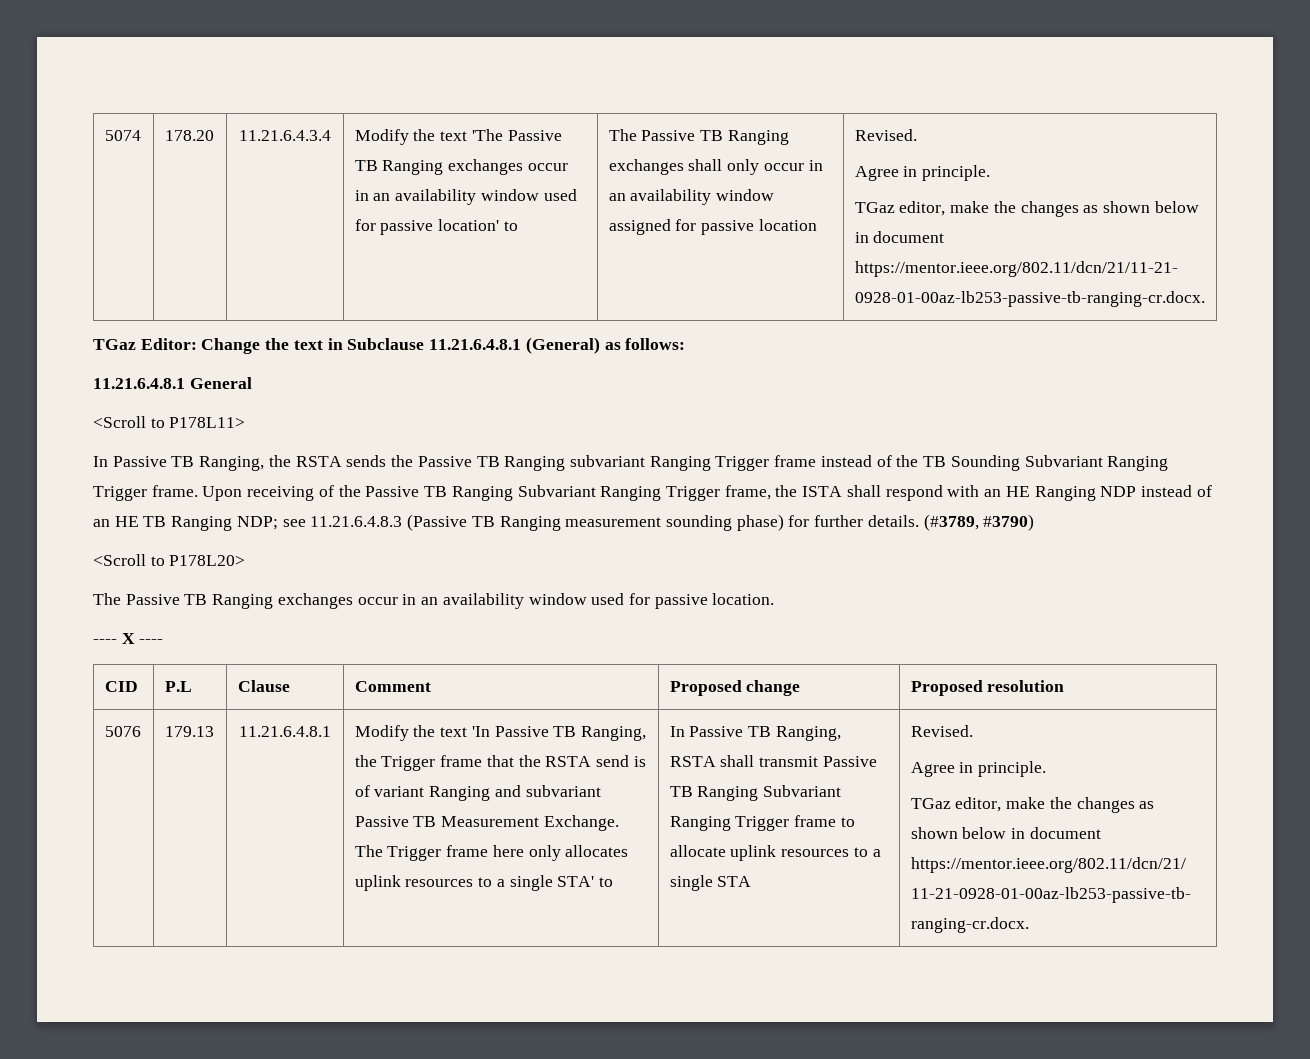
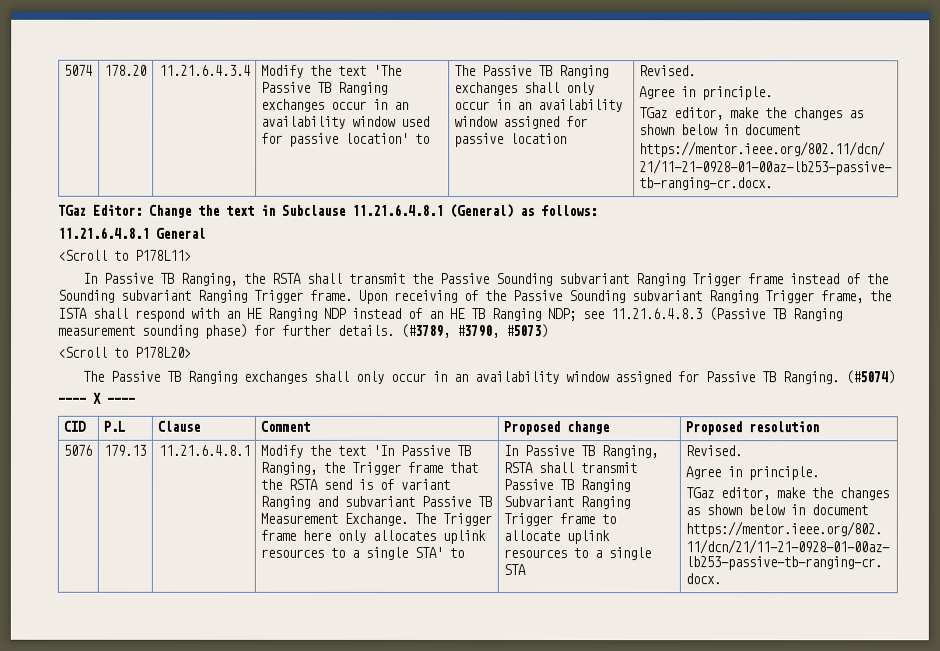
- In Passive TB Ranging, the RSTA sends the Passive TB Ranging subvariant Ranging Trigger frame instead of the TB Sounding Subvariant Ranging Trigger frame.
+ In Passive TB Ranging, the RSTA shall transmit the Passive Sounding subvariant Ranging Trigger frame instead of the Sounding subvariant Ranging Trigger frame.
- Upon receiving of the Passive TB Ranging Subvariant Ranging Trigger frame, the ISTA shall respond with an HE Ranging NDP instead of an HE TB Ranging NDP; see 11.21.6.4.8.3 (Passive TB Ranging measurement sounding phase) for further details.
+ Upon receiving of the Passive Sounding subvariant Ranging Trigger frame, the ISTA shall respond with an HE Ranging NDP instead of an HE TB Ranging NDP; see 11.21.6.4.8.3 (Passive TB Ranging measurement sounding phase) for further details.
- (#3789, #3790)
+ (#3789, #3790, #5073)
- The Passive TB Ranging exchanges occur in an availability window used for passive location.
+ The Passive TB Ranging exchanges shall only occur in an availability window assigned for Passive TB Ranging. (#5074)

